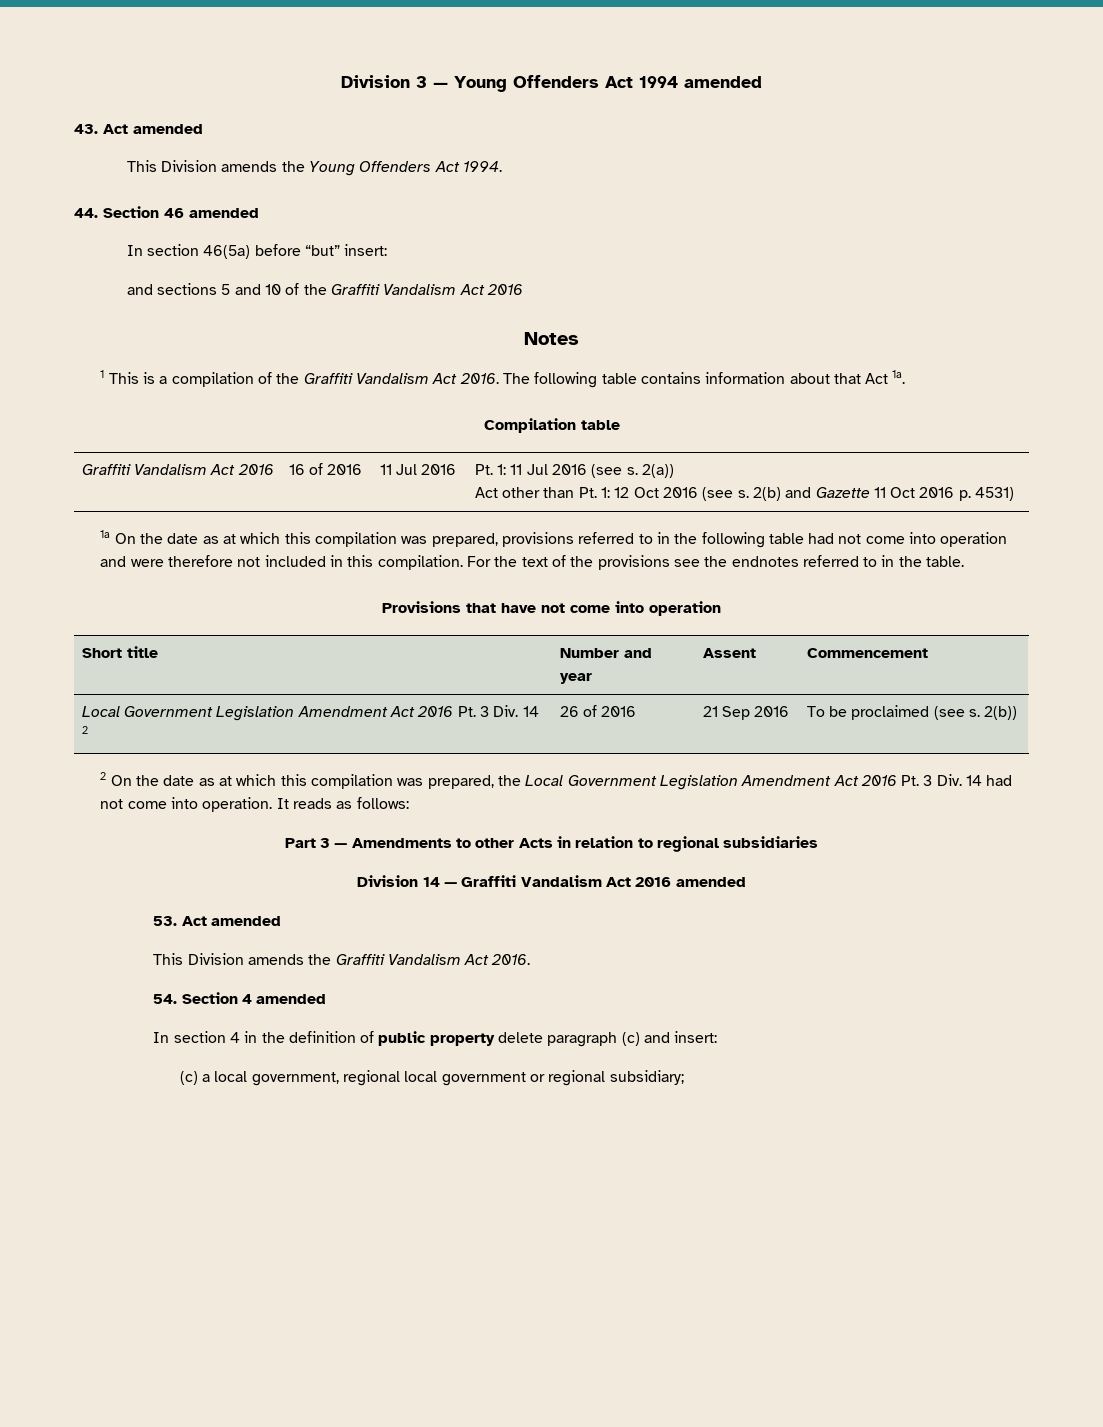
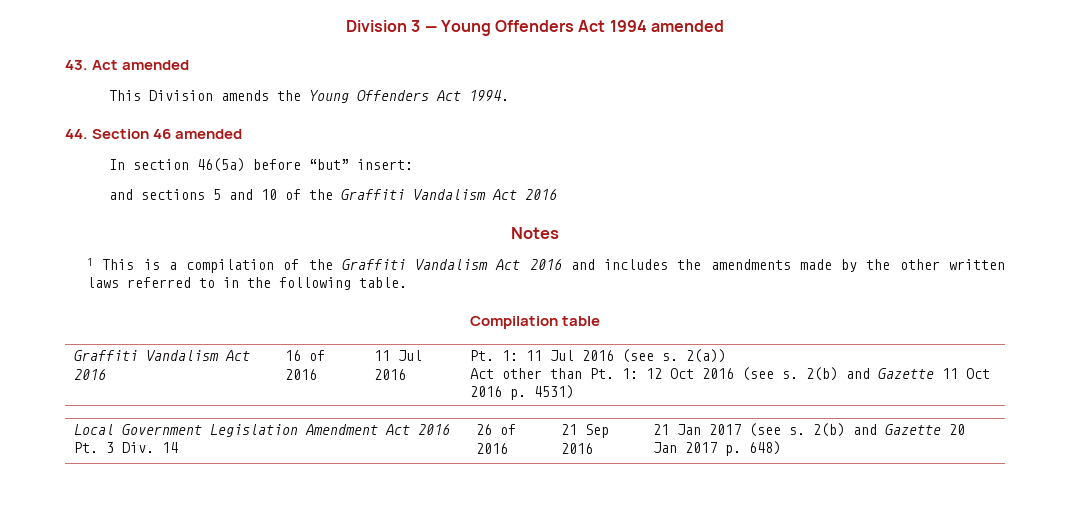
- 1 This is a compilation of the Graffiti Vandalism Act 2016. The following table contains information about that Act 1a.
+ 1 This is a compilation of the Graffiti Vandalism Act 2016 and includes the amendments made by the other written laws referred to in the following table.
- 1a On the date as at which this compilation was prepared, provisions referred to in the following table had not come into operation and were therefore not included in this compilation. For the text of the provisions see the endnotes referred to in the table.
- Provisions that have not come into operation
- Short title | Number and year | Assent | Commencement
- Local Government Legislation Amendment Act 2016 Pt. 3 Div. 14 2 | 26 of 2016 | 21 Sep 2016 | To be proclaimed (see s. 2(b))
- 2 On the date as at which this compilation was prepared, the Local Government Legislation Amendment Act 2016 Pt. 3 Div. 14 had not come into operation. It reads as follows:
- Part 3 — Amendments to other Acts in relation to regional subsidiaries
- Division 14 — Graffiti Vandalism Act 2016 amended
- 53. Act amended
- This Division amends the Graffiti Vandalism Act 2016.
- 54. Section 4 amended
- In section 4 in the definition of public property delete paragraph (c) and insert:
- (c) a local government, regional local government or regional subsidiary;
+ Local Government Legislation Amendment Act 2016 Pt. 3 Div. 14 | 26 of 2016 | 21 Sep 2016 | 21 Jan 2017 (see s. 2(b) and Gazette 20 Jan 2017 p. 648)

